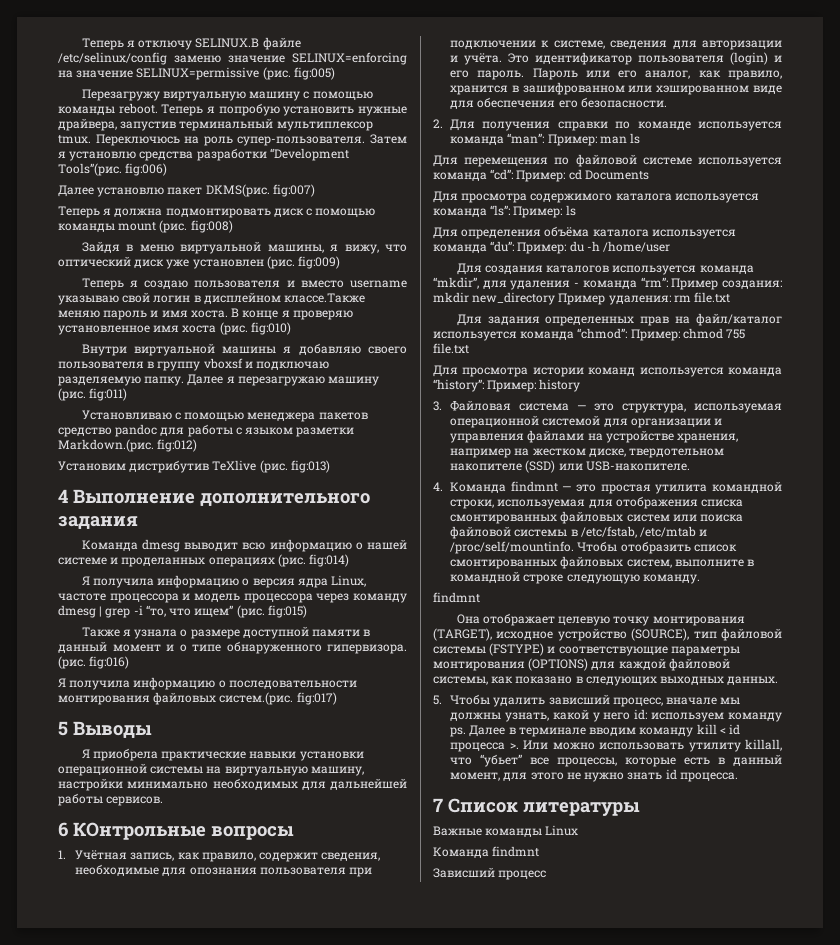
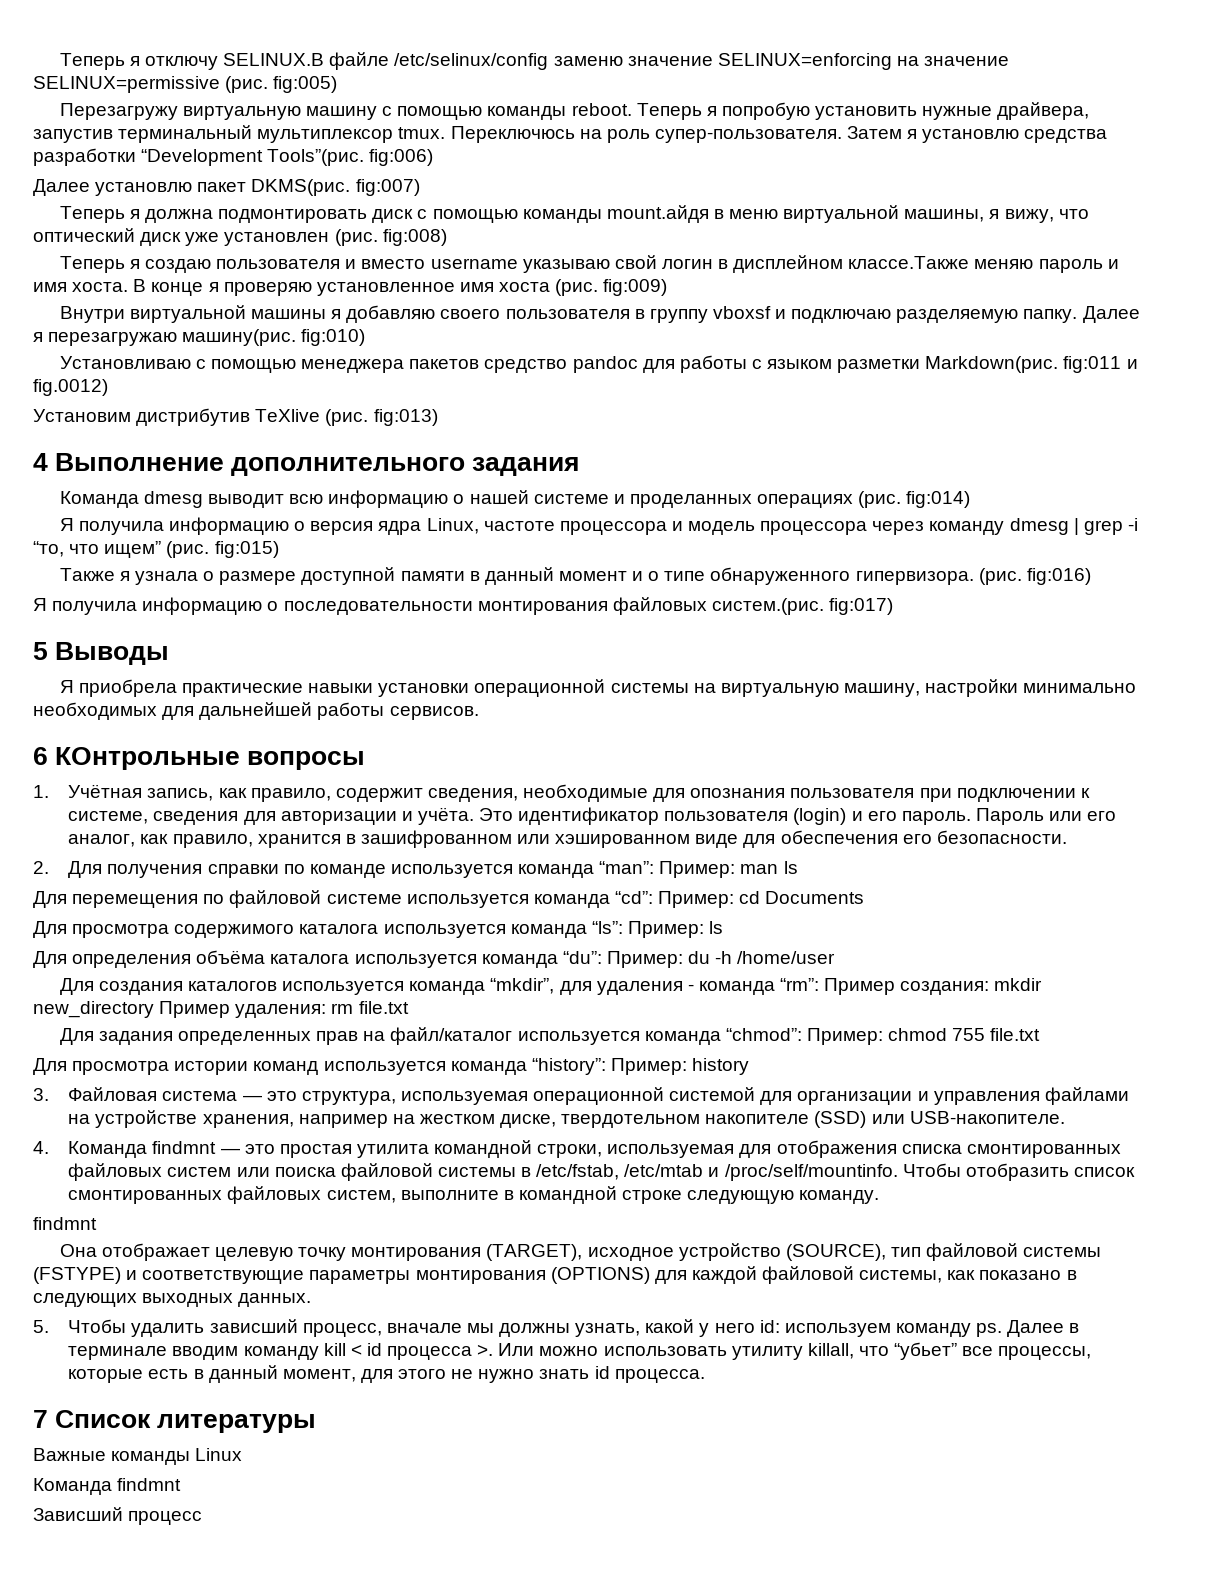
- Теперь я должна подмонтировать диск с помощью команды mount (рис. fig:008)
- Зайдя в меню виртуальной машины, я вижу, что оптический диск уже установлен (рис. fig:009)
+ Теперь я должна подмонтировать диск с помощью команды mount.айдя в меню виртуальной машины, я вижу, что оптический диск уже установлен (рис. fig:008)
- В конце я проверяю установленное имя хоста (рис. fig:010)
+ В конце я проверяю установленное имя хоста (рис. fig:009)
- Далее я перезагружаю машину (рис. fig:011)
+ Далее я перезагружаю машину(рис. fig:010)
- Установливаю с помощью менеджера пакетов средство pandoc для работы с языком разметки Markdown.(рис. fig:012)
+ Установливаю с помощью менеджера пакетов средство pandoc для работы с языком разметки Markdown(рис. fig:011 и fig.0012)

